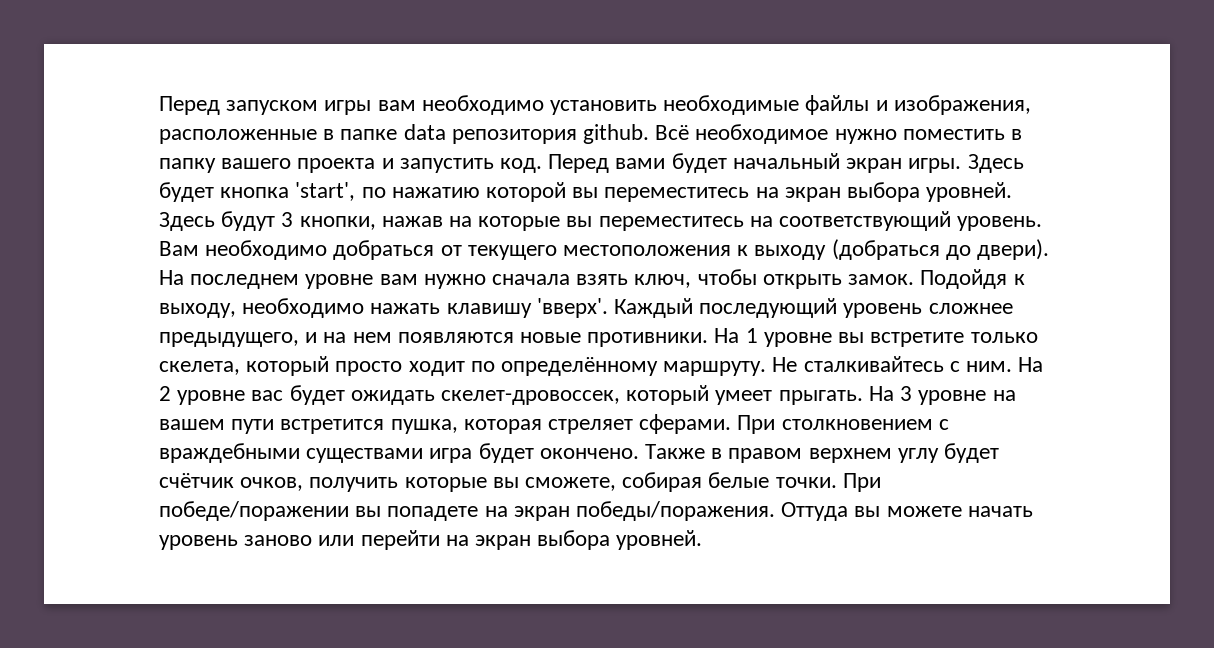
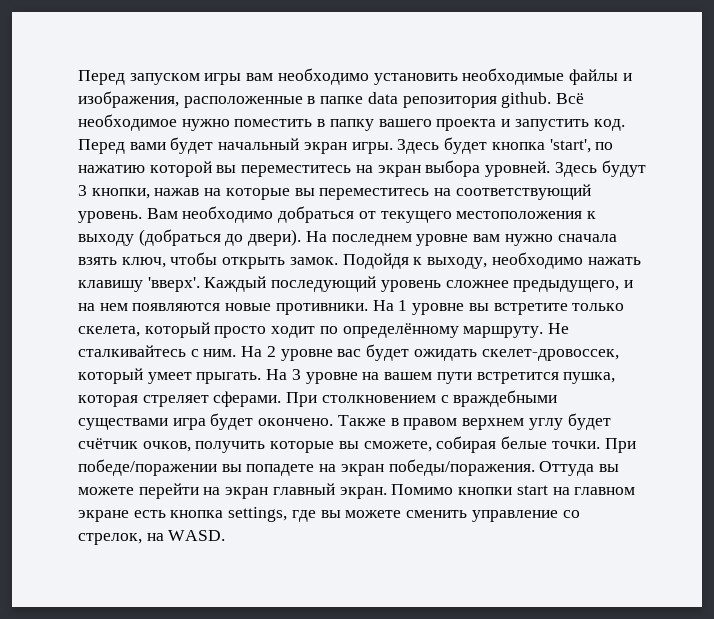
- Оттуда вы можете начать уровень заново или перейти на экран выбора уровней.
+ Оттуда вы можете перейти на экран главный экран. Помимо кнопки start на главном экране есть кнопка settings, где вы можете сменить управление со стрелок, на WASD.

